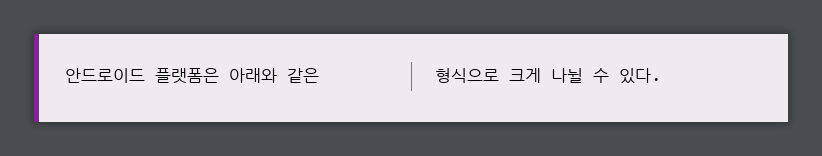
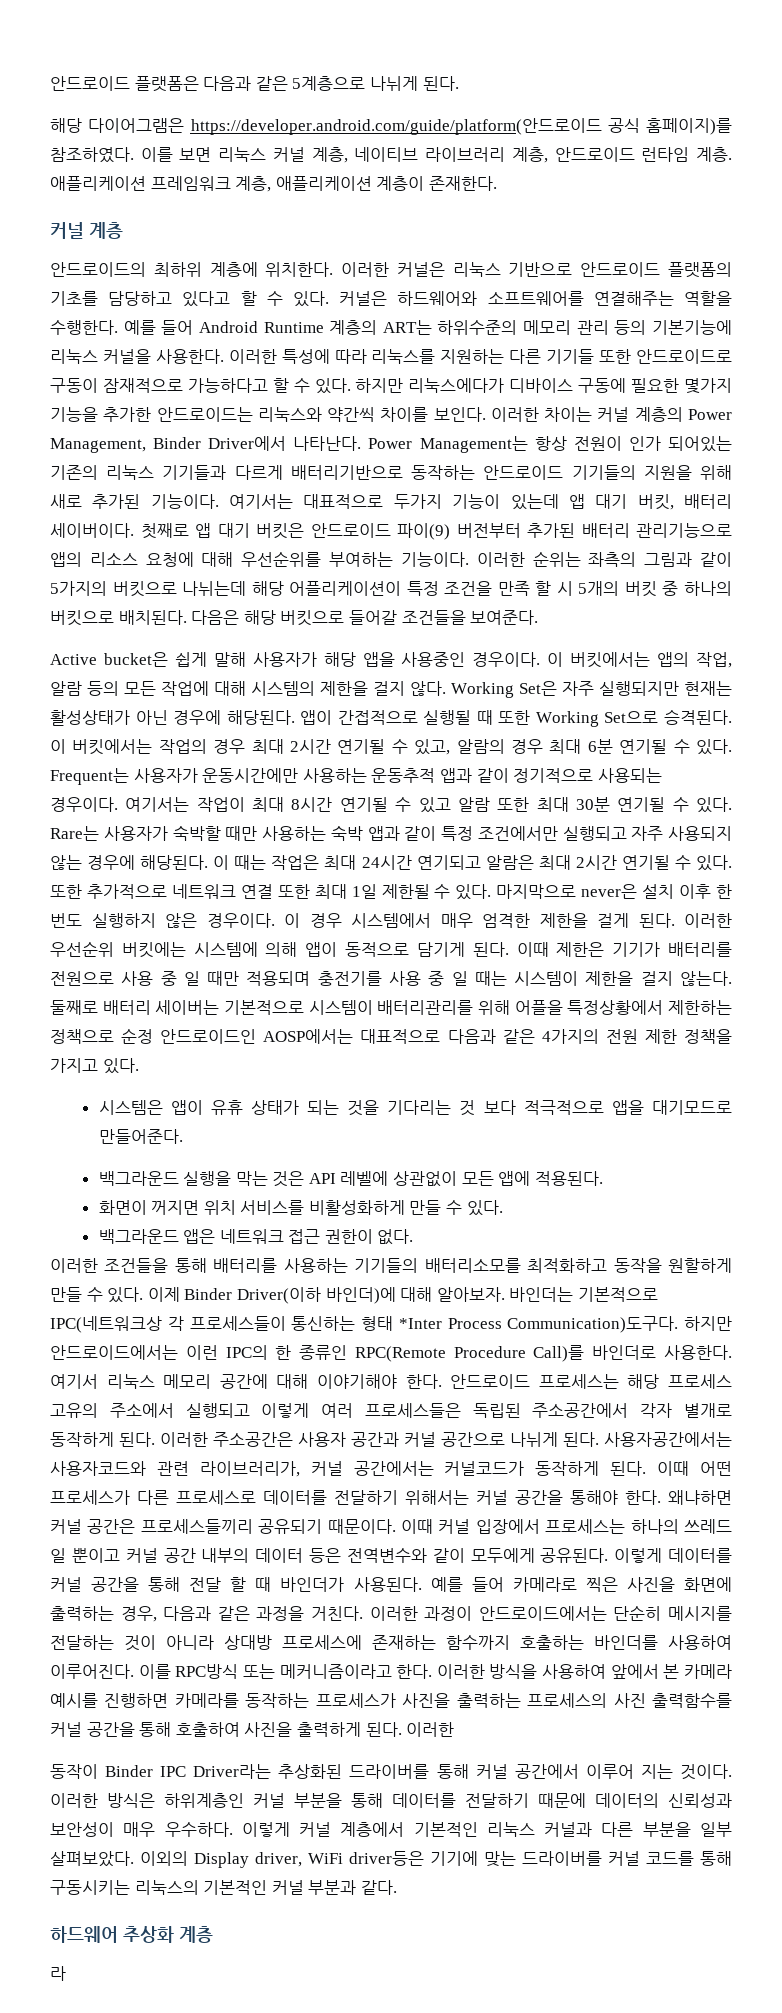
- 안드로이드 플랫폼은 아래와 같은 형식으로 크게 나뉠 수 있다.
+ 안드로이드 플랫폼은 다음과 같은 5계층으로 나뉘게 된다.
+ 해당 다이어그램은 https://developer.android.com/guide/platform(안드로이드 공식 홈페이지)를 참조하였다. 이를 보면 리눅스 커널 계층, 네이티브 라이브러리 계층, 안드로이드 런타임 계층. 애플리케이션 프레임워크 계층, 애플리케이션 계층이 존재한다.
+ 커널 계층
+ 안드로이드의 최하위 계층에 위치한다. 이러한 커널은 리눅스 기반으로 안드로이드 플랫폼의 기초를 담당하고 있다고 할 수 있다. 커널은 하드웨어와 소프트웨어를 연결해주는 역할을 수행한다. 예를 들어 Android Runtime 계층의 ART는 하위수준의 메모리 관리 등의 기본기능에 리눅스 커널을 사용한다. 이러한 특성에 따라 리눅스를 지원하는 다른 기기들 또한 안드로이드로 구동이 잠재적으로 가능하다고 할 수 있다. 하지만 리눅스에다가 디바이스 구동에 필요한 몇가지 기능을 추가한 안드로이드는 리눅스와 약간씩 차이를 보인다. 이러한 차이는 커널 계층의 Power Management, Binder Driver에서 나타난다. Power Management는 항상 전원이 인가 되어있는 기존의 리눅스 기기들과 다르게 배터리기반으로 동작하는 안드로이드 기기들의 지원을 위해 새로 추가된 기능이다. 여기서는 대표적으로 두가지 기능이 있는데 앱 대기 버킷, 배터리 세이버이다. 첫째로 앱 대기 버킷은 안드로이드 파이(9) 버전부터 추가된 배터리 관리기능으로 앱의 리소스 요청에 대해 우선순위를 부여하는 기능이다. 이러한 순위는 좌측의 그림과 같이 5가지의 버킷으로 나뉘는데 해당 어플리케이션이 특정 조건을 만족 할 시 5개의 버킷 중 하나의 버킷으로 배치된다. 다음은 해당 버킷으로 들어갈 조건들을 보여준다.
+ Active bucket은 쉽게 말해 사용자가 해당 앱을 사용중인 경우이다. 이 버킷에서는 앱의 작업, 알람 등의 모든 작업에 대해 시스템의 제한을 걸지 않다. Working Set은 자주 실행되지만 현재는 활성상태가 아닌 경우에 해당된다. 앱이 간접적으로 실행될 때 또한 Working Set으로 승격된다. 이 버킷에서는 작업의 경우 최대 2시간 연기될 수 있고, 알람의 경우 최대 6분 연기될 수 있다. Frequent는 사용자가 운동시간에만 사용하는 운동추적 앱과 같이 정기적으로 사용되는 경우이다. 여기서는 작업이 최대 8시간 연기될 수 있고 알람 또한 최대 30분 연기될 수 있다. Rare는 사용자가 숙박할 때만 사용하는 숙박 앱과 같이 특정 조건에서만 실행되고 자주 사용되지 않는 경우에 해당된다. 이 때는 작업은 최대 24시간 연기되고 알람은 최대 2시간 연기될 수 있다. 또한 추가적으로 네트워크 연결 또한 최대 1일 제한될 수 있다. 마지막으로 never은 설치 이후 한 번도 실행하지 않은 경우이다. 이 경우 시스템에서 매우 엄격한 제한을 걸게 된다. 이러한 우선순위 버킷에는 시스템에 의해 앱이 동적으로 담기게 된다. 이때 제한은 기기가 배터리를 전원으로 사용 중 일 때만 적용되며 충전기를 사용 중 일 때는 시스템이 제한을 걸지 않는다. 둘째로 배터리 세이버는 기본적으로 시스템이 배터리관리를 위해 어플을 특정상황에서 제한하는 정책으로 순정 안드로이드인 AOSP에서는 대표적으로 다음과 같은 4가지의 전원 제한 정책을 가지고 있다.
+ 시스템은 앱이 유휴 상태가 되는 것을 기다리는 것 보다 적극적으로 앱을 대기모드로 만들어준다.
+ 백그라운드 실행을 막는 것은 API 레벨에 상관없이 모든 앱에 적용된다.
+ 화면이 꺼지면 위치 서비스를 비활성화하게 만들 수 있다.
+ 백그라운드 앱은 네트워크 접근 권한이 없다.
+ 이러한 조건들을 통해 배터리를 사용하는 기기들의 배터리소모를 최적화하고 동작을 원할하게 만들 수 있다. 이제 Binder Driver(이하 바인더)에 대해 알아보자. 바인더는 기본적으로 IPC(네트워크상 각 프로세스들이 통신하는 형태 *Inter Process Communication)도구다. 하지만 안드로이드에서는 이런 IPC의 한 종류인 RPC(Remote Procedure Call)를 바인더로 사용한다. 여기서 리눅스 메모리 공간에 대해 이야기해야 한다. 안드로이드 프로세스는 해당 프로세스 고유의 주소에서 실행되고 이렇게 여러 프로세스들은 독립된 주소공간에서 각자 별개로 동작하게 된다. 이러한 주소공간은 사용자 공간과 커널 공간으로 나뉘게 된다. 사용자공간에서는 사용자코드와 관련 라이브러리가, 커널 공간에서는 커널코드가 동작하게 된다. 이때 어떤 프로세스가 다른 프로세스로 데이터를 전달하기 위해서는 커널 공간을 통해야 한다. 왜냐하면 커널 공간은 프로세스들끼리 공유되기 때문이다. 이때 커널 입장에서 프로세스는 하나의 쓰레드 일 뿐이고 커널 공간 내부의 데이터 등은 전역변수와 같이 모두에게 공유된다. 이렇게 데이터를 커널 공간을 통해 전달 할 때 바인더가 사용된다. 예를 들어 카메라로 찍은 사진을 화면에 출력하는 경우, 다음과 같은 과정을 거친다. 이러한 과정이 안드로이드에서는 단순히 메시지를 전달하는 것이 아니라 상대방 프로세스에 존재하는 함수까지 호출하는 바인더를 사용하여 이루어진다. 이를 RPC방식 또는 메커니즘이라고 한다. 이러한 방식을 사용하여 앞에서 본 카메라 예시를 진행하면 카메라를 동작하는 프로세스가 사진을 출력하는 프로세스의 사진 출력함수를 커널 공간을 통해 호출하여 사진을 출력하게 된다. 이러한
+ 동작이 Binder IPC Driver라는 추상화된 드라이버를 통해 커널 공간에서 이루어 지는 것이다. 이러한 방식은 하위계층인 커널 부분을 통해 데이터를 전달하기 때문에 데이터의 신뢰성과 보안성이 매우 우수하다. 이렇게 커널 계층에서 기본적인 리눅스 커널과 다른 부분을 일부 살펴보았다. 이외의 Display driver, WiFi driver등은 기기에 맞는 드라이버를 커널 코드를 통해 구동시키는 리눅스의 기본적인 커널 부분과 같다.
+ 하드웨어 추상화 계층
+ 라

